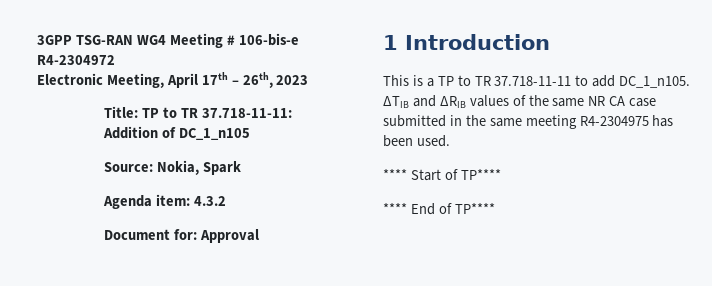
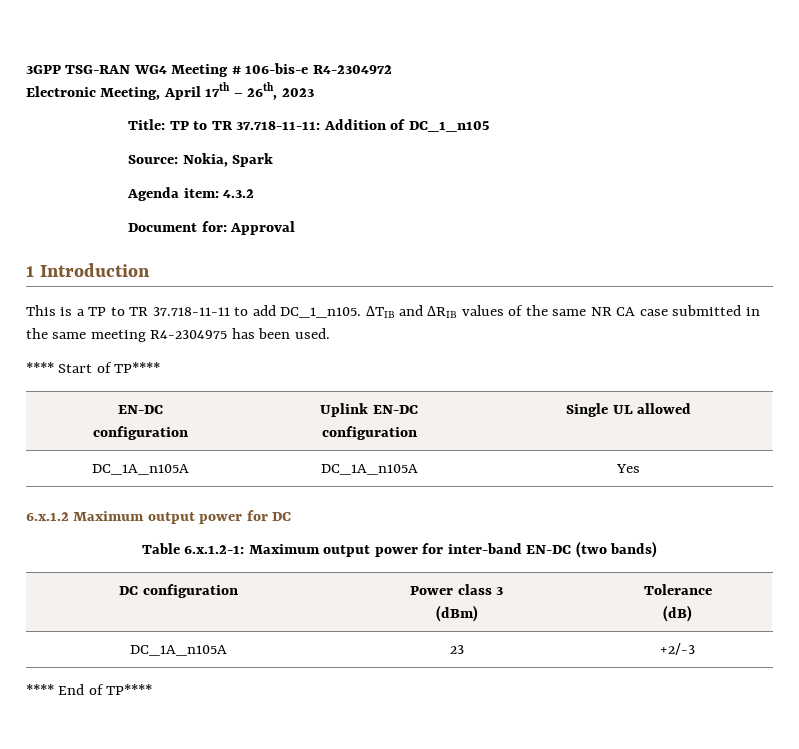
  **** Start of TP****
+ EN-DC
+ configuration | Uplink EN-DC
+ configuration | Single UL allowed
+ DC_1A_n105A | DC_1A_n105A | Yes
+ 6.x.1.2 Maximum output power for DC
+ Table 6.x.1.2-1: Maximum output power for inter-band EN-DC (two bands)
+ DC configuration | Power class 3
+ (dBm) | Tolerance
+ (dB)
+ DC_1A_n105A | 23 | +2/-3

